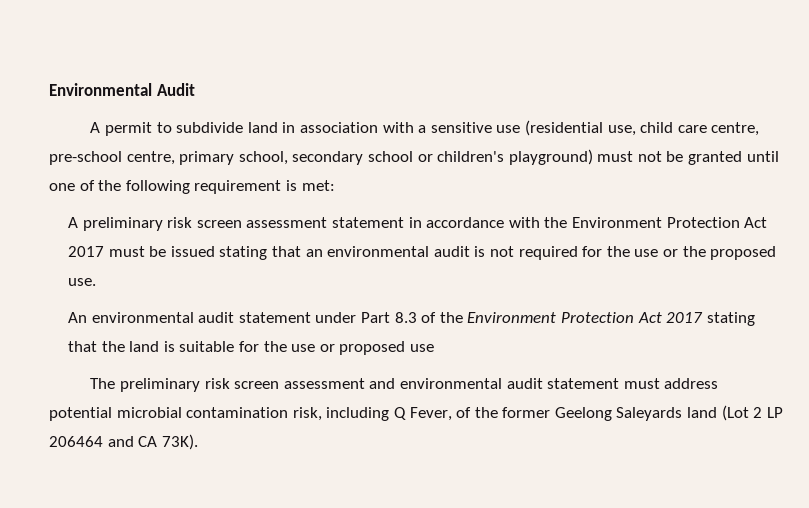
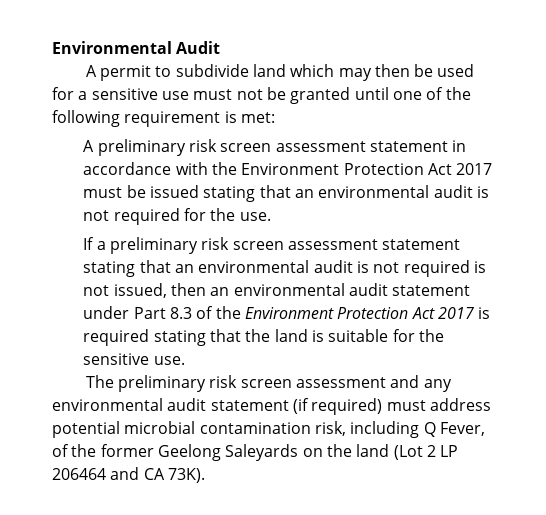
- A permit to subdivide land in association with a sensitive use (residential use, child care centre, pre-school centre, primary school, secondary school or children's playground) must not be granted until one of the following requirement is met:
+ A permit to subdivide land which may then be used for a sensitive use must not be granted until one of the following requirement is met:
- A preliminary risk screen assessment statement in accordance with the Environment Protection Act 2017 must be issued stating that an environmental audit is not required for the use or the proposed use.
- An environmental audit statement under Part 8.3 of the Environment Protection Act 2017 stating that the land is suitable for the use or proposed use
+ A preliminary risk screen assessment statement in accordance with the Environment Protection Act 2017 must be issued stating that an environmental audit is not required for the use.
+ If a preliminary risk screen assessment statement stating that an environmental audit is not required is not issued, then an environmental audit statement under Part 8.3 of the Environment Protection Act 2017 is required stating that the land is suitable for the sensitive use.
- The preliminary risk screen assessment and environmental audit statement must address potential microbial contamination risk, including Q Fever, of the former Geelong Saleyards land (Lot 2 LP 206464 and CA 73K).
+ The preliminary risk screen assessment and any environmental audit statement (if required) must address potential microbial contamination risk, including Q Fever, of the former Geelong Saleyards on the land (Lot 2 LP 206464 and CA 73K).

